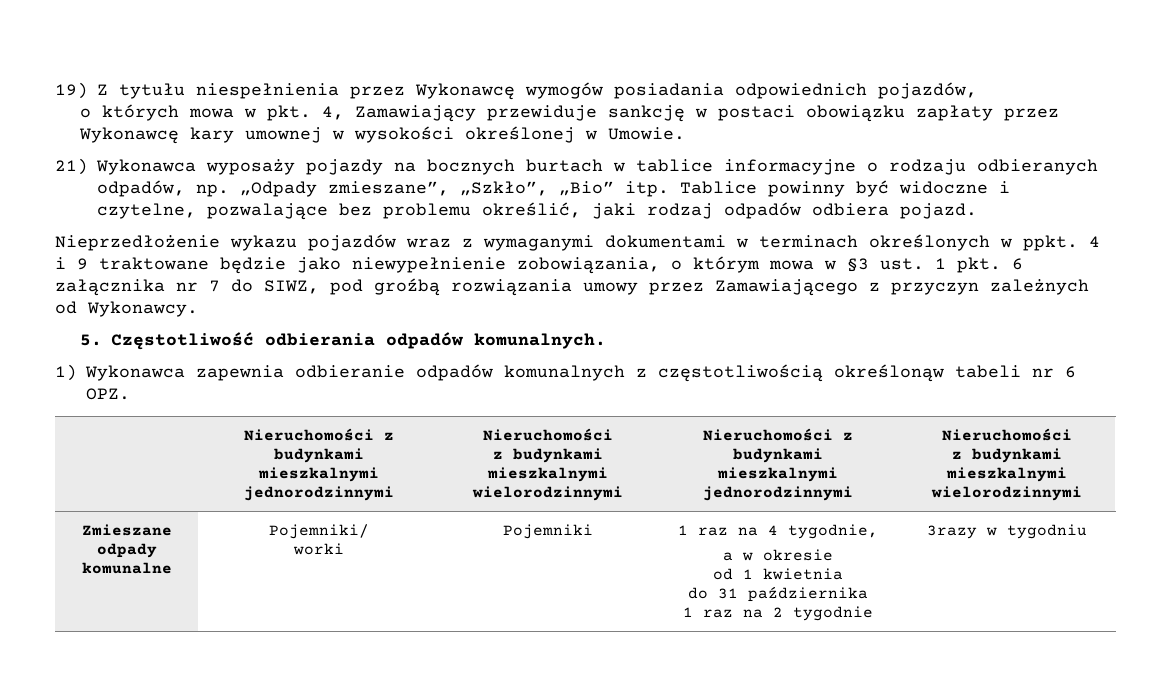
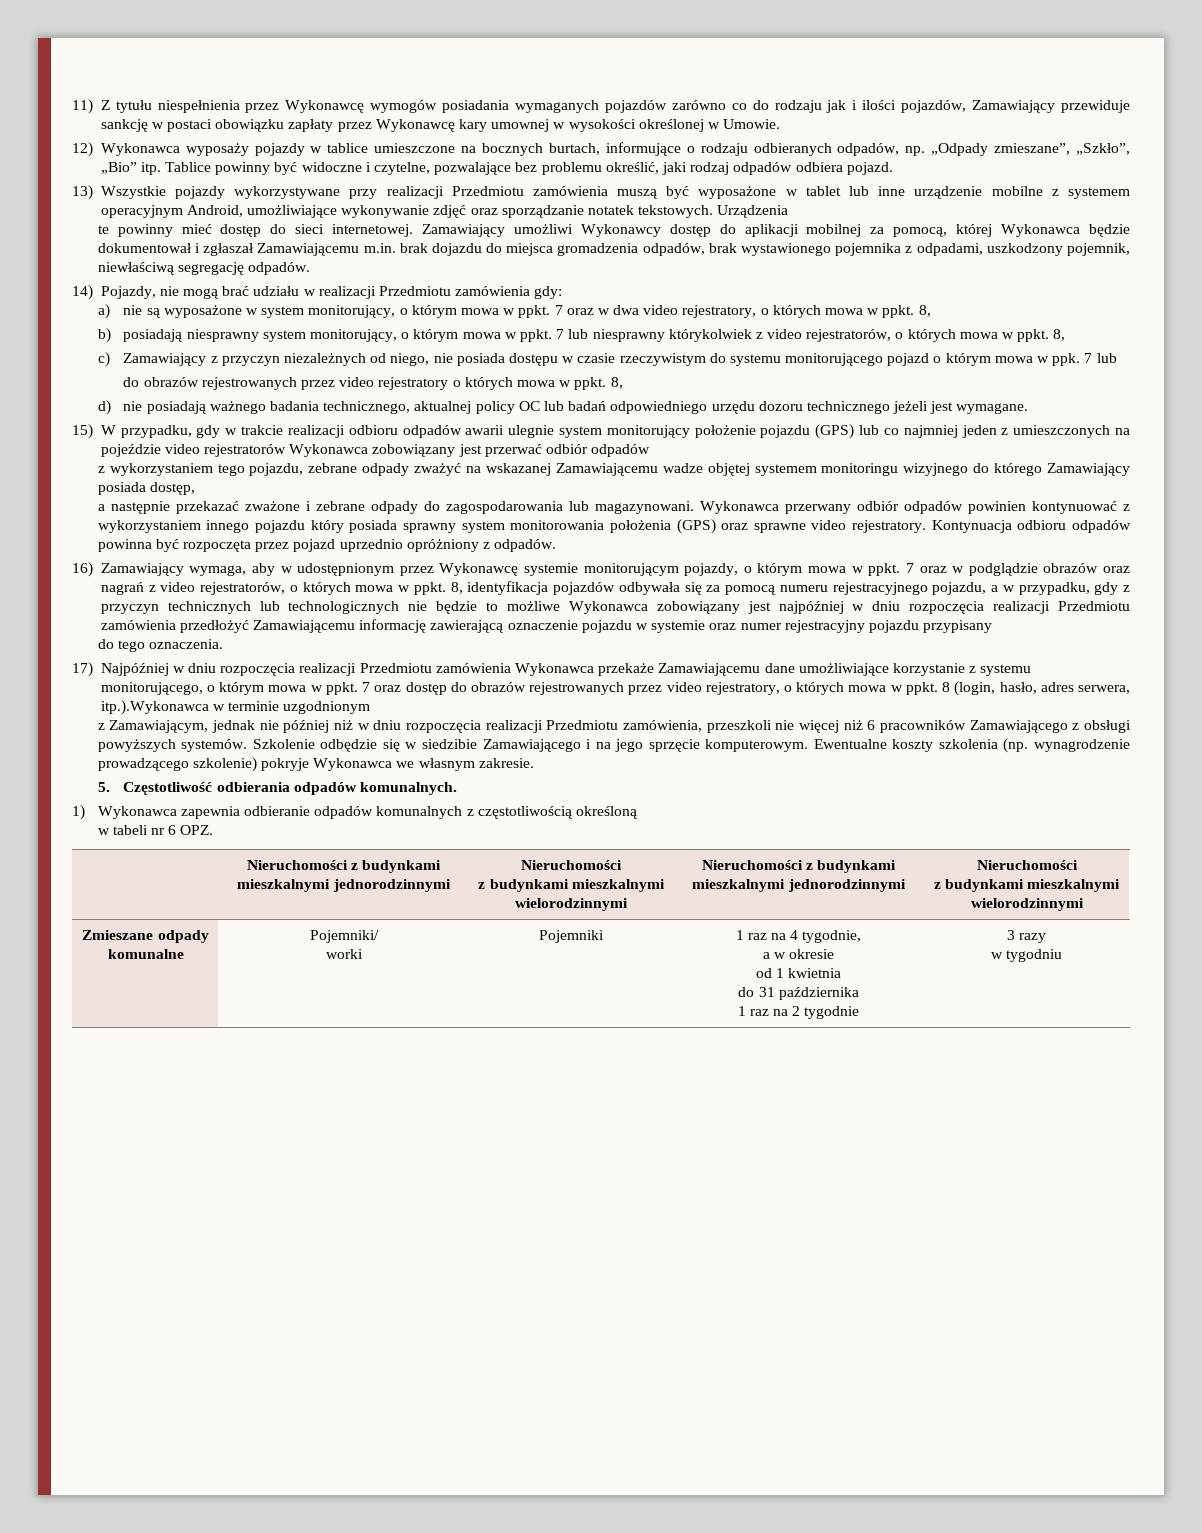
- 19) Z tytułu niespełnienia przez Wykonawcę wymogów posiadania odpowiednich pojazdów,
- o których mowa w pkt. 4, Zamawiający przewiduje sankcję w postaci obowiązku zapłaty przez Wykonawcę kary umownej w wysokości określonej w Umowie.
+ 11) Z tytułu niespełnienia przez Wykonawcę wymogów posiadania wymaganych pojazdów zarówno co do rodzaju jak i ilości pojazdów, Zamawiający przewiduje sankcję w postaci obowiązku zapłaty przez Wykonawcę kary umownej w wysokości określonej w Umowie.
- 21) Wykonawca wyposaży pojazdy na bocznych burtach w tablice informacyjne o rodzaju odbieranych odpadów, np. „Odpady zmieszane”, „Szkło”, „Bio” itp.
+ 12) Wykonawca wyposaży pojazdy w tablice umieszczone na bocznych burtach, informujące o rodzaju odbieranych odpadów, np. „Odpady zmieszane”, „Szkło”, „Bio” itp.
- Nieprzedłożenie wykazu pojazdów wraz z wymaganymi dokumentami w terminach określonych w ppkt. 4 i 9 traktowane będzie jako niewypełnienie zobowiązania, o którym mowa w §3 ust. 1 pkt. 6 załącznika nr 7 do SIWZ, pod groźbą rozwiązania umowy przez Zamawiającego z przyczyn zależnych od Wykonawcy.
+ 13) Wszystkie pojazdy wykorzystywane przy realizacji Przedmiotu zamówienia muszą być wyposażone w tablet lub inne urządzenie mobilne z systemem operacyjnym Android, umożliwiające wykonywanie zdjęć oraz sporządzanie notatek tekstowych. Urządzenia
+ te powinny mieć dostęp do sieci internetowej. Zamawiający umożliwi Wykonawcy dostęp do aplikacji mobilnej za pomocą, której Wykonawca będzie dokumentował i zgłaszał Zamawiającemu m.in. brak dojazdu do miejsca gromadzenia odpadów, brak wystawionego pojemnika z odpadami, uszkodzony pojemnik, niewłaściwą segregację odpadów.
+ 14) Pojazdy, nie mogą brać udziału w realizacji Przedmiotu zamówienia gdy:
+ a) nie są wyposażone w system monitorujący, o którym mowa w ppkt. 7 oraz w dwa video rejestratory, o których mowa w ppkt. 8,
+ b) posiadają niesprawny system monitorujący, o którym mowa w ppkt. 7 lub niesprawny którykolwiek z video rejestratorów, o których mowa w ppkt. 8,
+ c) Zamawiający z przyczyn niezależnych od niego, nie posiada dostępu w czasie rzeczywistym do systemu monitorującego pojazd o którym mowa w ppk. 7 lub
+ do obrazów rejestrowanych przez video rejestratory o których mowa w ppkt. 8,
+ d) nie posiadają ważnego badania technicznego, aktualnej policy OC lub badań odpowiedniego urzędu dozoru technicznego jeżeli jest wymagane.
+ 15) W przypadku, gdy w trakcie realizacji odbioru odpadów awarii ulegnie system monitorujący położenie pojazdu (GPS) lub co najmniej jeden z umieszczonych na pojeździe video rejestratorów Wykonawca zobowiązany jest przerwać odbiór odpadów
+ z wykorzystaniem tego pojazdu, zebrane odpady zważyć na wskazanej Zamawiającemu wadze objętej systemem monitoringu wizyjnego do którego Zamawiający posiada dostęp,
+ a następnie przekazać zważone i zebrane odpady do zagospodarowania lub magazynowani. Wykonawca przerwany odbiór odpadów powinien kontynuować z wykorzystaniem innego pojazdu który posiada sprawny system monitorowania położenia (GPS) oraz sprawne video rejestratory. Kontynuacja odbioru odpadów powinna być rozpoczęta przez pojazd uprzednio opróżniony z odpadów.
+ 16) Zamawiający wymaga, aby w udostępnionym przez Wykonawcę systemie monitorującym pojazdy, o którym mowa w ppkt. 7 oraz w podglądzie obrazów oraz nagrań z video rejestratorów, o których mowa w ppkt. 8, identyfikacja pojazdów odbywała się za pomocą numeru rejestracyjnego pojazdu, a w przypadku, gdy z przyczyn technicznych lub technologicznych nie będzie to możliwe Wykonawca zobowiązany jest najpóźniej w dniu rozpoczęcia realizacji Przedmiotu zamówienia przedłożyć Zamawiającemu informację zawierającą oznaczenie pojazdu w systemie oraz numer rejestracyjny pojazdu przypisany
+ do tego oznaczenia.
+ 17) Najpóźniej w dniu rozpoczęcia realizacji Przedmiotu zamówienia Wykonawca przekaże Zamawiającemu dane umożliwiające korzystanie z systemu monitorującego, o którym mowa w ppkt. 7 oraz dostęp do obrazów rejestrowanych przez video rejestratory, o których mowa w ppkt. 8 (login, hasło, adres serwera, itp.).Wykonawca w terminie uzgodnionym
+ z Zamawiającym, jednak nie później niż w dniu rozpoczęcia realizacji Przedmiotu zamówienia, przeszkoli nie więcej niż 6 pracowników Zamawiającego z obsługi powyższych systemów. Szkolenie odbędzie się w siedzibie Zamawiającego i na jego sprzęcie komputerowym. Ewentualne koszty szkolenia (np. wynagrodzenie prowadzącego szkolenie) pokryje Wykonawca we własnym zakresie.
- 1) Wykonawca zapewnia odbieranie odpadów komunalnych z częstotliwością określonąw tabeli nr 6 OPZ.
+ 1) Wykonawca zapewnia odbieranie odpadów komunalnych z częstotliwością określoną
+ w tabeli nr 6 OPZ.
  Zmieszane odpady komunalne | Pojemniki/
  worki | Pojemniki | 1 raz na 4 tygodnie,
  a w okresie
  od 1 kwietnia
  do 31 października
- 1 raz na 2 tygodnie | 3razy w tygodniu
+ 1 raz na 2 tygodnie | 3 razy
+ w tygodniu

